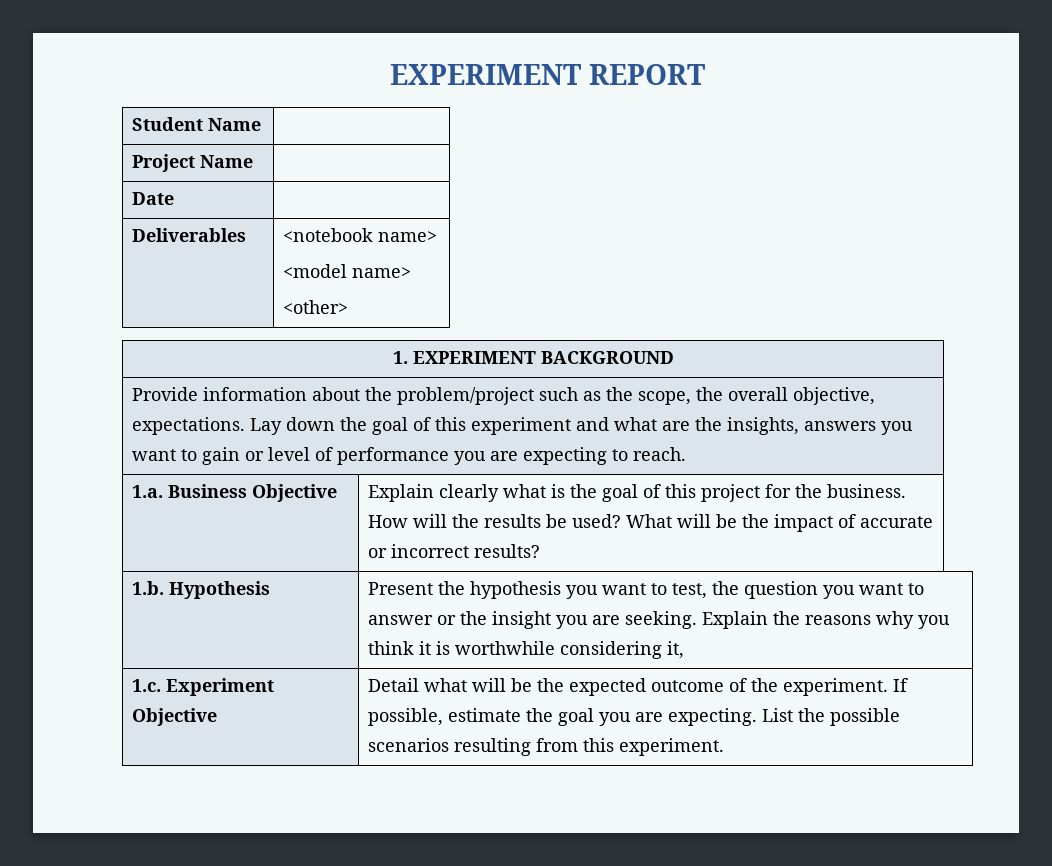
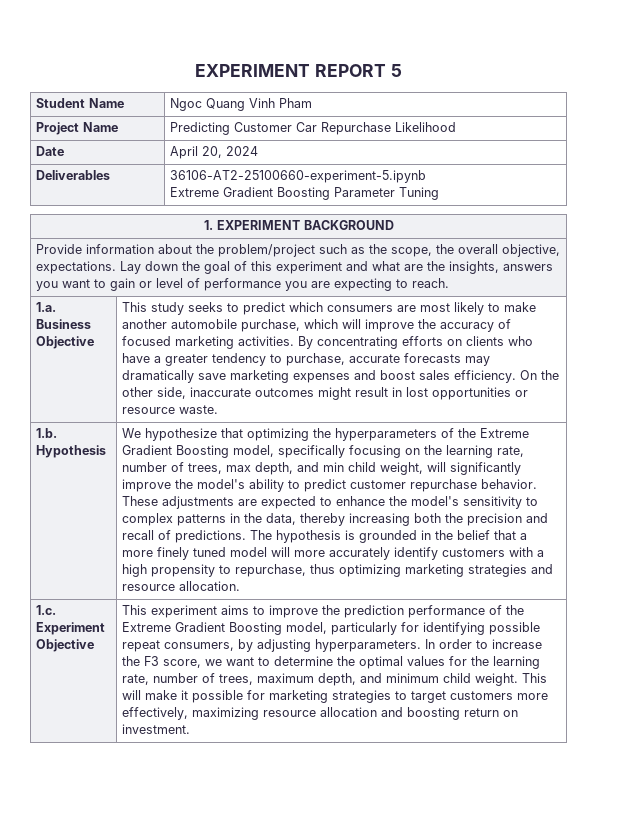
- EXPERIMENT REPORT
+ EXPERIMENT REPORT 5
- Student Name |
- Project Name |
- Date |
- Deliverables | <notebook name>
- <model name>
- <other>
+ Student Name | Ngoc Quang Vinh Pham
+ Project Name | Predicting Customer Car Repurchase Likelihood
+ Date | April 20, 2024
+ Deliverables | 36106-AT2-25100660-experiment-5.ipynb
+ Extreme Gradient Boosting Parameter Tuning
- Explain clearly what is the goal of this project for the business. How will the results be used? What will be the impact of accurate or incorrect results?
- 1.b. Hypothesis | Present the hypothesis you want to test, the question you want to answer or the insight you are seeking. Explain the reasons why you think it is worthwhile considering it,
- 1.c. Experiment Objective | Detail what will be the expected outcome of the experiment. If possible, estimate the goal you are expecting. List the possible scenarios resulting from this experiment.
+ This study seeks to predict which consumers are most likely to make another automobile purchase, which will improve the accuracy of focused marketing activities. By concentrating efforts on clients who have a greater tendency to purchase, accurate forecasts may dramatically save marketing expenses and boost sales efficiency. On the other side, inaccurate outcomes might result in lost opportunities or resource waste.
+ 1.b. Hypothesis | We hypothesize that optimizing the hyperparameters of the Extreme Gradient Boosting model, specifically focusing on the learning rate, number of trees, max depth, and min child weight, will significantly improve the model's ability to predict customer repurchase behavior. These adjustments are expected to enhance the model's sensitivity to complex patterns in the data, thereby increasing both the precision and recall of predictions. The hypothesis is grounded in the belief that a more finely tuned model will more accurately identify customers with a high propensity to repurchase, thus optimizing marketing strategies and resource allocation.
+ 1.c. Experiment Objective | This experiment aims to improve the prediction performance of the Extreme Gradient Boosting model, particularly for identifying possible repeat consumers, by adjusting hyperparameters. In order to increase the F3 score, we want to determine the optimal values for the learning rate, number of trees, maximum depth, and minimum child weight. This will make it possible for marketing strategies to target customers more effectively, maximizing resource allocation and boosting return on investment.

